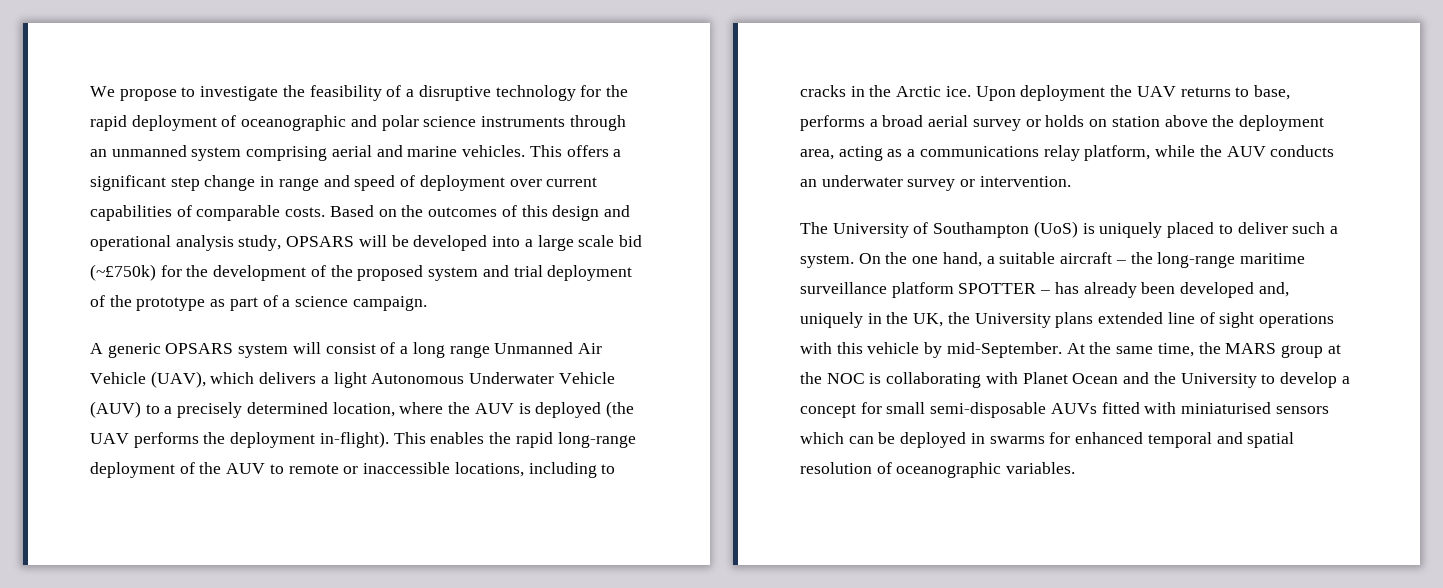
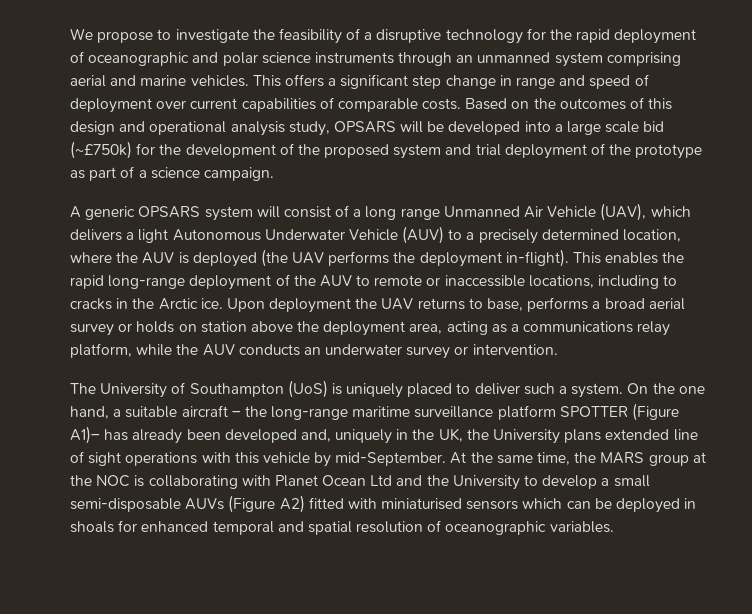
- On the one hand, a suitable aircraft – the long-range maritime surveillance platform SPOTTER – has already been developed and, uniquely in the UK, the University plans extended line of sight operations with this vehicle by mid-September.
+ On the one hand, a suitable aircraft – the long-range maritime surveillance platform SPOTTER (Figure A1)– has already been developed and, uniquely in the UK, the University plans extended line of sight operations with this vehicle by mid-September.
- At the same time, the MARS group at the NOC is collaborating with Planet Ocean and the University to develop a concept for small semi-disposable AUVs fitted with miniaturised sensors which can be deployed in swarms for enhanced temporal and spatial resolution of oceanographic variables.
+ At the same time, the MARS group at the NOC is collaborating with Planet Ocean Ltd and the University to develop a small semi-disposable AUVs (Figure A2) fitted with miniaturised sensors which can be deployed in shoals for enhanced temporal and spatial resolution of oceanographic variables.

